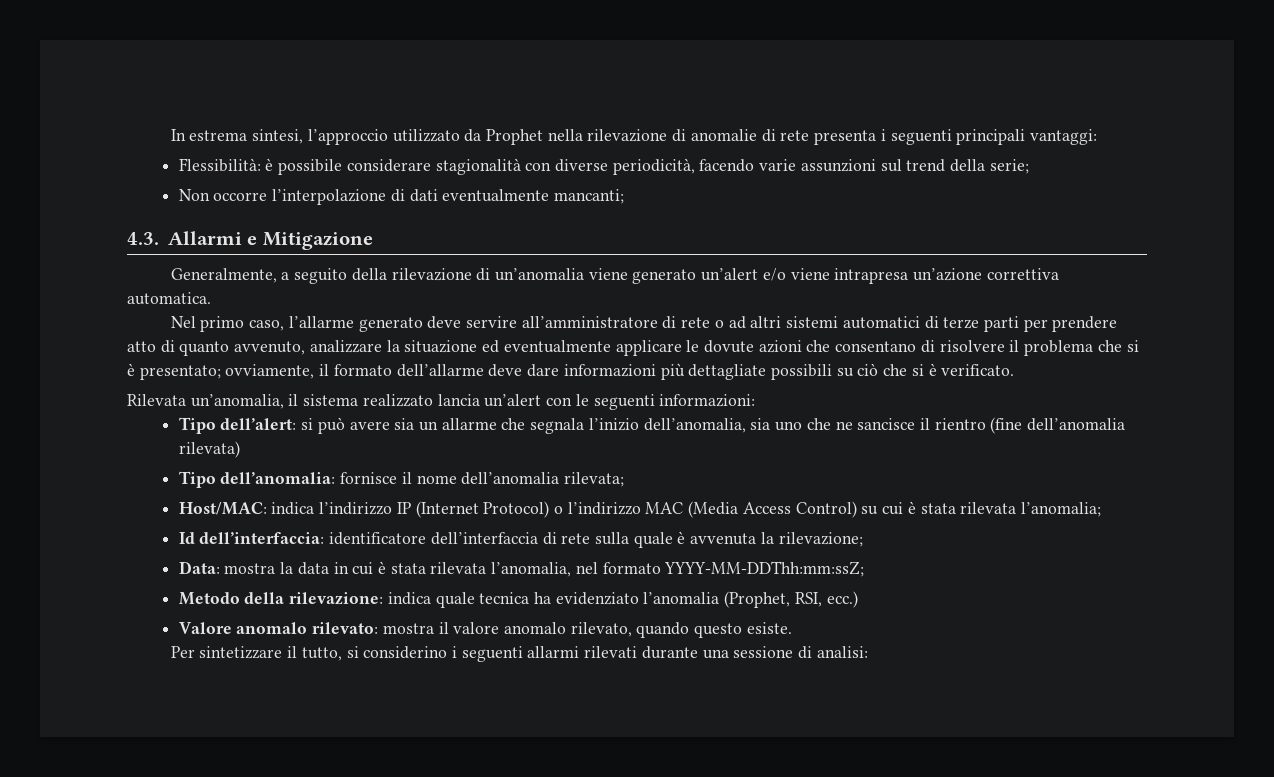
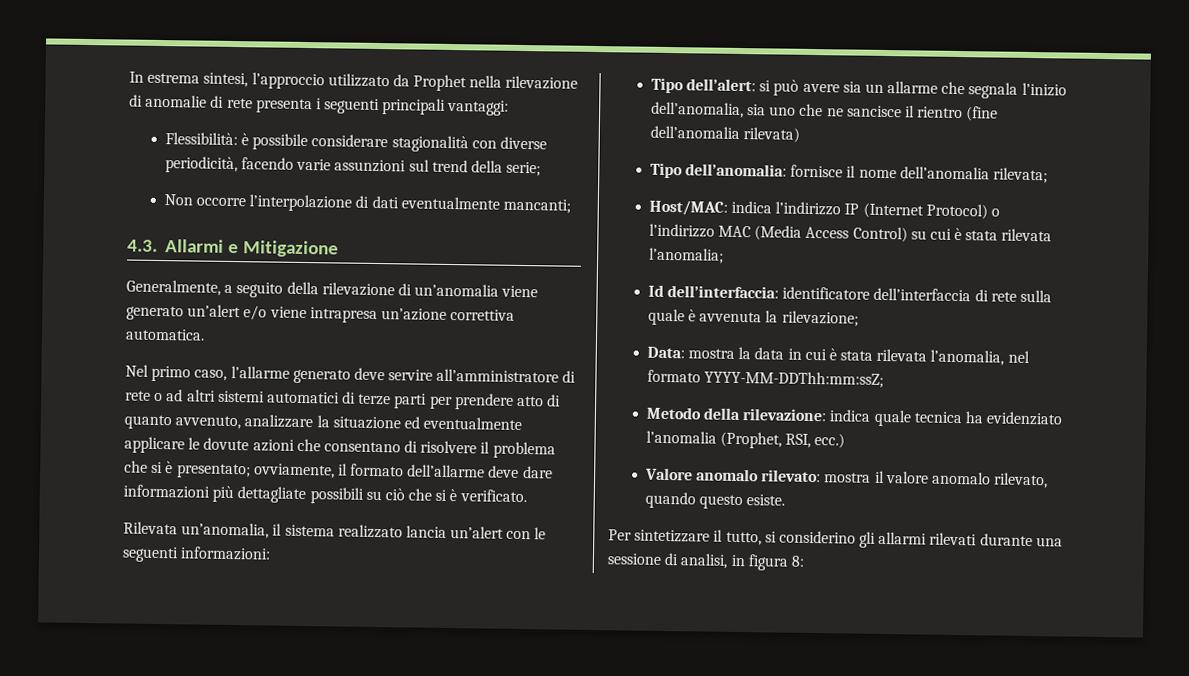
- Per sintetizzare il tutto, si considerino i seguenti allarmi rilevati durante una sessione di analisi:
+ Per sintetizzare il tutto, si considerino gli allarmi rilevati durante una sessione di analisi, in figura 8:

